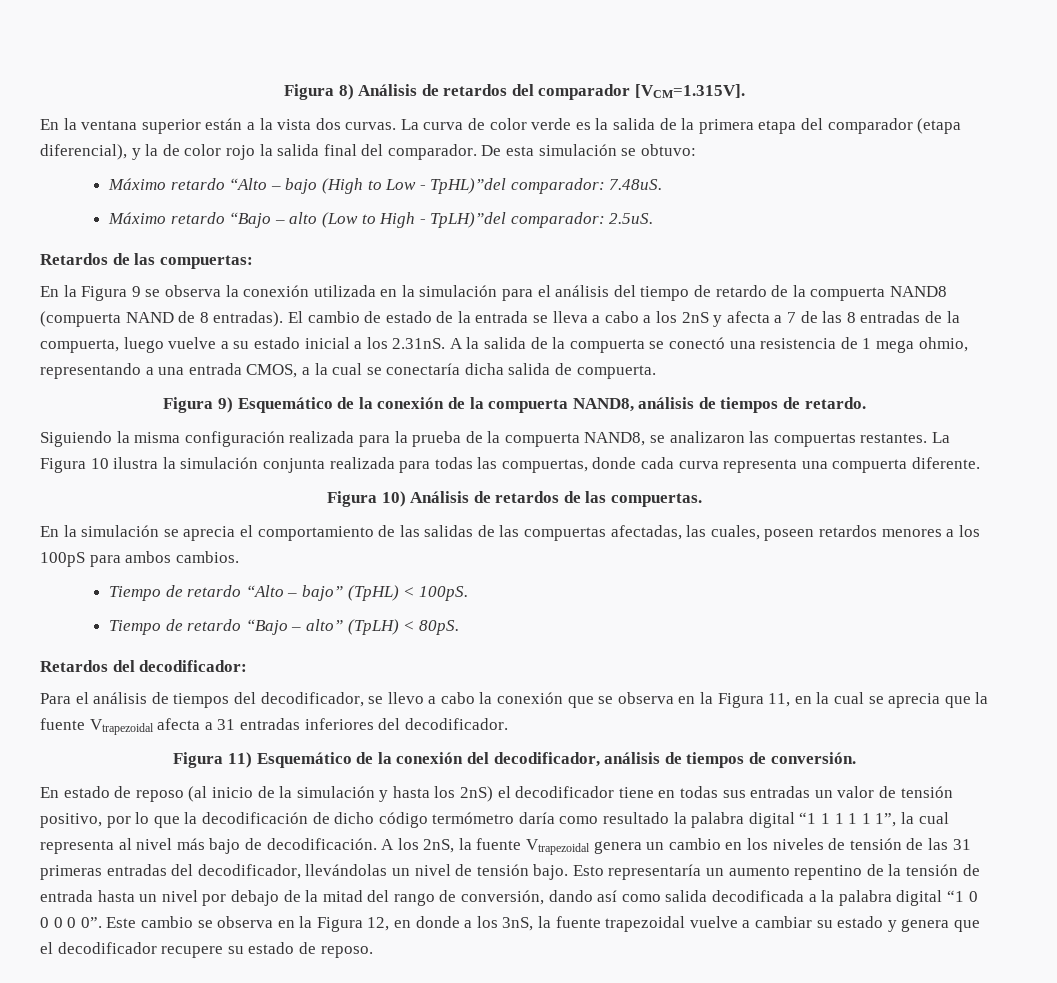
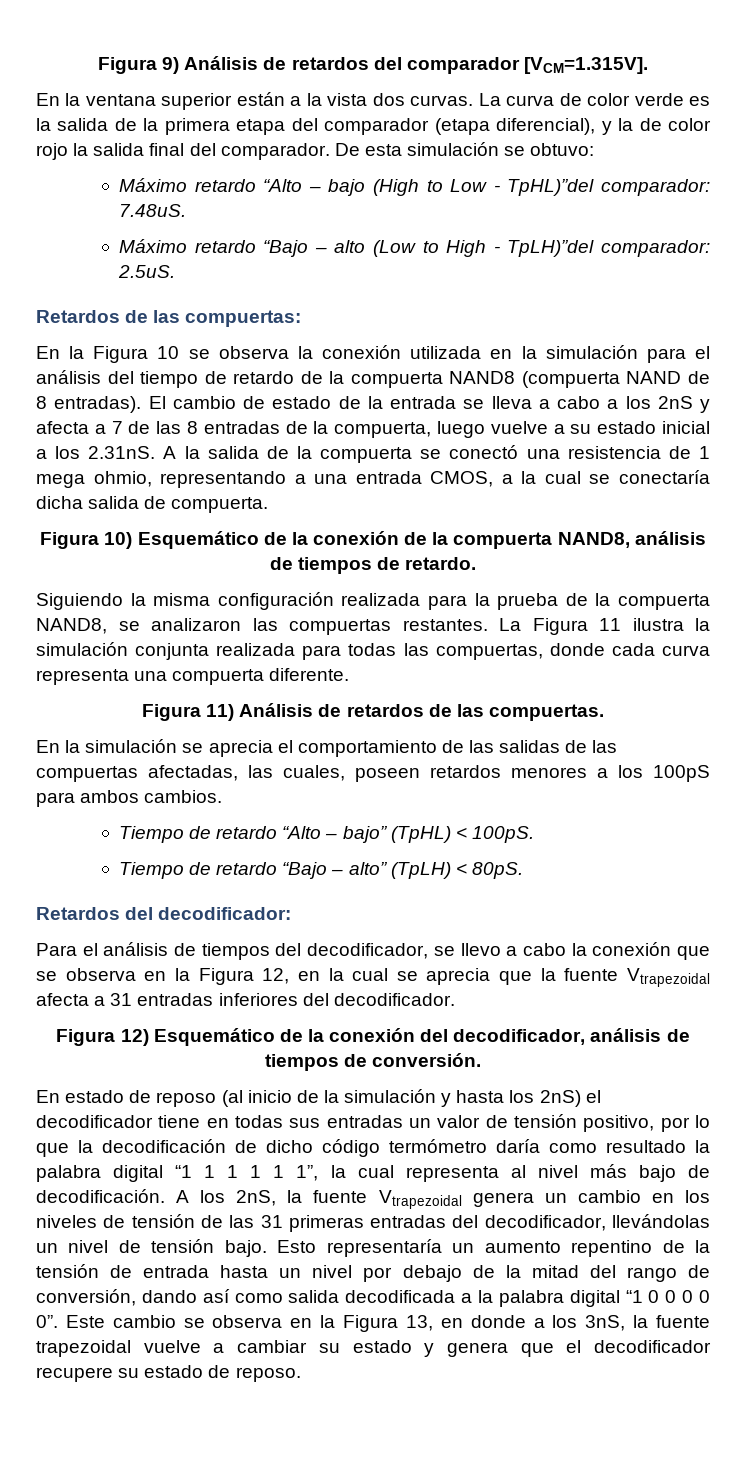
- Figura 8) Análisis de retardos del comparador [VCM=1.315V].
+ Figura 9) Análisis de retardos del comparador [VCM=1.315V].
- En la Figura 9 se observa la conexión utilizada en la simulación para el análisis del tiempo de retardo de la compuerta NAND8 (compuerta NAND de 8 entradas).
+ En la Figura 10 se observa la conexión utilizada en la simulación para el análisis del tiempo de retardo de la compuerta NAND8 (compuerta NAND de 8 entradas).
- Figura 9) Esquemático de la conexión de la compuerta NAND8, análisis de tiempos de retardo.
+ Figura 10) Esquemático de la conexión de la compuerta NAND8, análisis de tiempos de retardo.
- La Figura 10 ilustra la simulación conjunta realizada para todas las compuertas, donde cada curva representa una compuerta diferente.
+ La Figura 11 ilustra la simulación conjunta realizada para todas las compuertas, donde cada curva representa una compuerta diferente.
- Figura 10) Análisis de retardos de las compuertas.
+ Figura 11) Análisis de retardos de las compuertas.
- Para el análisis de tiempos del decodificador, se llevo a cabo la conexión que se observa en la Figura 11, en la cual se aprecia que la fuente Vtrapezoidal afecta a 31 entradas inferiores del decodificador.
+ Para el análisis de tiempos del decodificador, se llevo a cabo la conexión que se observa en la Figura 12, en la cual se aprecia que la fuente Vtrapezoidal afecta a 31 entradas inferiores del decodificador.
- Figura 11) Esquemático de la conexión del decodificador, análisis de tiempos de conversión.
+ Figura 12) Esquemático de la conexión del decodificador, análisis de tiempos de conversión.
- Este cambio se observa en la Figura 12, en donde a los 3nS, la fuente trapezoidal vuelve a cambiar su estado y genera que el decodificador recupere su estado de reposo.
+ Este cambio se observa en la Figura 13, en donde a los 3nS, la fuente trapezoidal vuelve a cambiar su estado y genera que el decodificador recupere su estado de reposo.

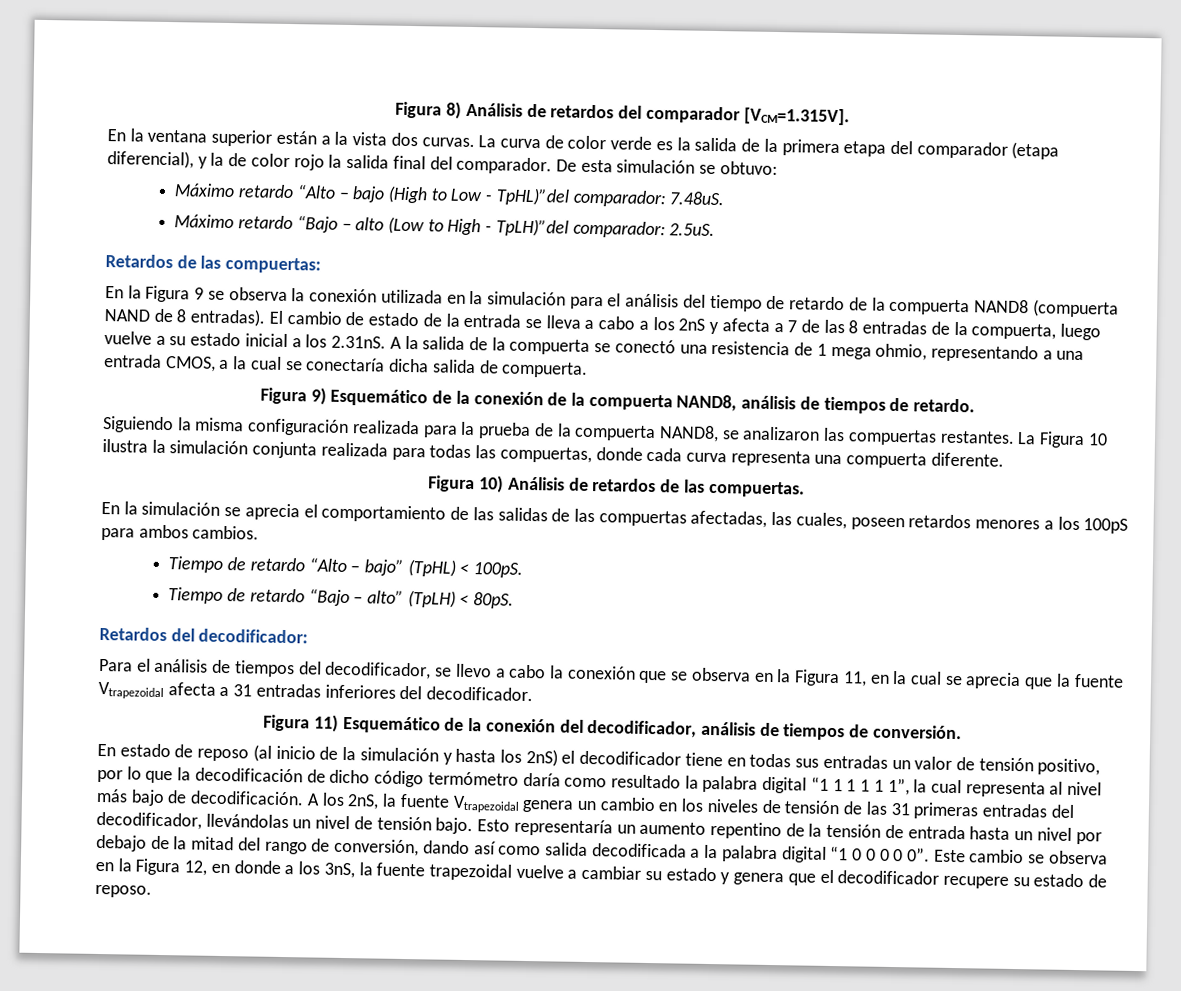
- Figura 9) Análisis de retardos del comparador [VCM=1.315V].
+ Figura 8) Análisis de retardos del comparador [VCM=1.315V].
- En la Figura 10 se observa la conexión utilizada en la simulación para el análisis del tiempo de retardo de la compuerta NAND8 (compuerta NAND de 8 entradas).
+ En la Figura 9 se observa la conexión utilizada en la simulación para el análisis del tiempo de retardo de la compuerta NAND8 (compuerta NAND de 8 entradas).
- Figura 10) Esquemático de la conexión de la compuerta NAND8, análisis de tiempos de retardo.
+ Figura 9) Esquemático de la conexión de la compuerta NAND8, análisis de tiempos de retardo.
- La Figura 11 ilustra la simulación conjunta realizada para todas las compuertas, donde cada curva representa una compuerta diferente.
+ La Figura 10 ilustra la simulación conjunta realizada para todas las compuertas, donde cada curva representa una compuerta diferente.
- Figura 11) Análisis de retardos de las compuertas.
+ Figura 10) Análisis de retardos de las compuertas.
- Para el análisis de tiempos del decodificador, se llevo a cabo la conexión que se observa en la Figura 12, en la cual se aprecia que la fuente Vtrapezoidal afecta a 31 entradas inferiores del decodificador.
+ Para el análisis de tiempos del decodificador, se llevo a cabo la conexión que se observa en la Figura 11, en la cual se aprecia que la fuente Vtrapezoidal afecta a 31 entradas inferiores del decodificador.
- Figura 12) Esquemático de la conexión del decodificador, análisis de tiempos de conversión.
+ Figura 11) Esquemático de la conexión del decodificador, análisis de tiempos de conversión.
- Este cambio se observa en la Figura 13, en donde a los 3nS, la fuente trapezoidal vuelve a cambiar su estado y genera que el decodificador recupere su estado de reposo.
+ Este cambio se observa en la Figura 12, en donde a los 3nS, la fuente trapezoidal vuelve a cambiar su estado y genera que el decodificador recupere su estado de reposo.

